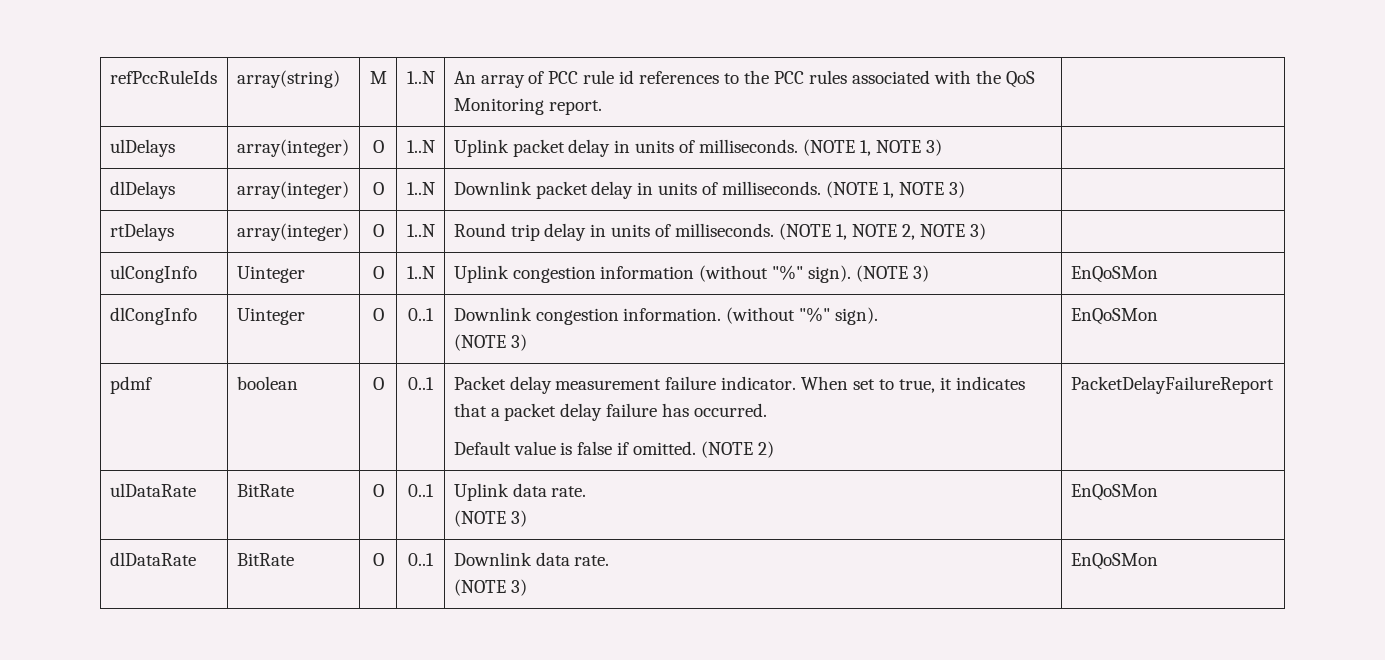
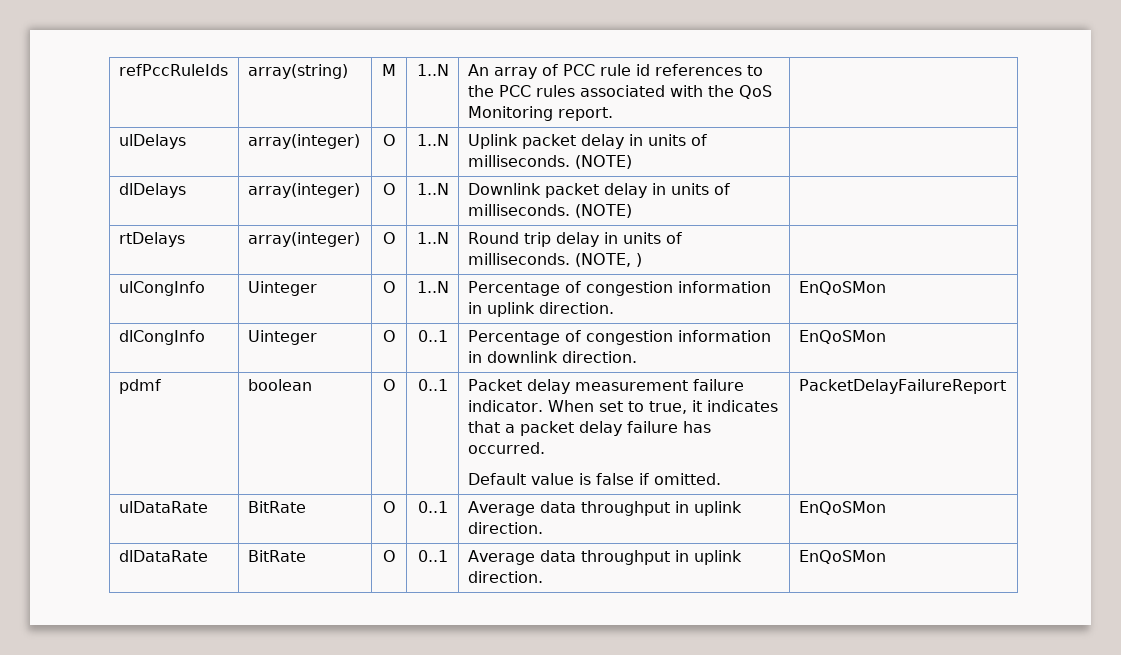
- ulDelays | array(integer) | O | 1..N | Uplink packet delay in units of milliseconds. (NOTE 1, NOTE 3) |
+ ulDelays | array(integer) | O | 1..N | Uplink packet delay in units of milliseconds. (NOTE) |
- dlDelays | array(integer) | O | 1..N | Downlink packet delay in units of milliseconds. (NOTE 1, NOTE 3) |
+ dlDelays | array(integer) | O | 1..N | Downlink packet delay in units of milliseconds. (NOTE) |
- rtDelays | array(integer) | O | 1..N | Round trip delay in units of milliseconds. (NOTE 1, NOTE 2, NOTE 3) |
- ulCongInfo | Uinteger | O | 1..N | Uplink congestion information (without "%" sign). (NOTE 3) | EnQoSMon
+ rtDelays | array(integer) | O | 1..N | Round trip delay in units of milliseconds. (NOTE, ) |
+ ulCongInfo | Uinteger | O | 1..N | Percentage of congestion information in uplink direction. | EnQoSMon
- dlCongInfo | Uinteger | O | 0..1 | Downlink congestion information. (without "%" sign).
- (NOTE 3) | EnQoSMon
+ dlCongInfo | Uinteger | O | 0..1 | Percentage of congestion information in downlink direction. | EnQoSMon
  pdmf | boolean | O | 0..1 | Packet delay measurement failure indicator. When set to true, it indicates that a packet delay failure has occurred.
- Default value is false if omitted. (NOTE 2) | PacketDelayFailureReport
+ Default value is false if omitted. | PacketDelayFailureReport
- ulDataRate | BitRate | O | 0..1 | Uplink data rate.
- (NOTE 3) | EnQoSMon
+ ulDataRate | BitRate | O | 0..1 | Average data throughput in uplink direction. | EnQoSMon
- dlDataRate | BitRate | O | 0..1 | Downlink data rate.
- (NOTE 3) | EnQoSMon
+ dlDataRate | BitRate | O | 0..1 | Average data throughput in uplink direction. | EnQoSMon

